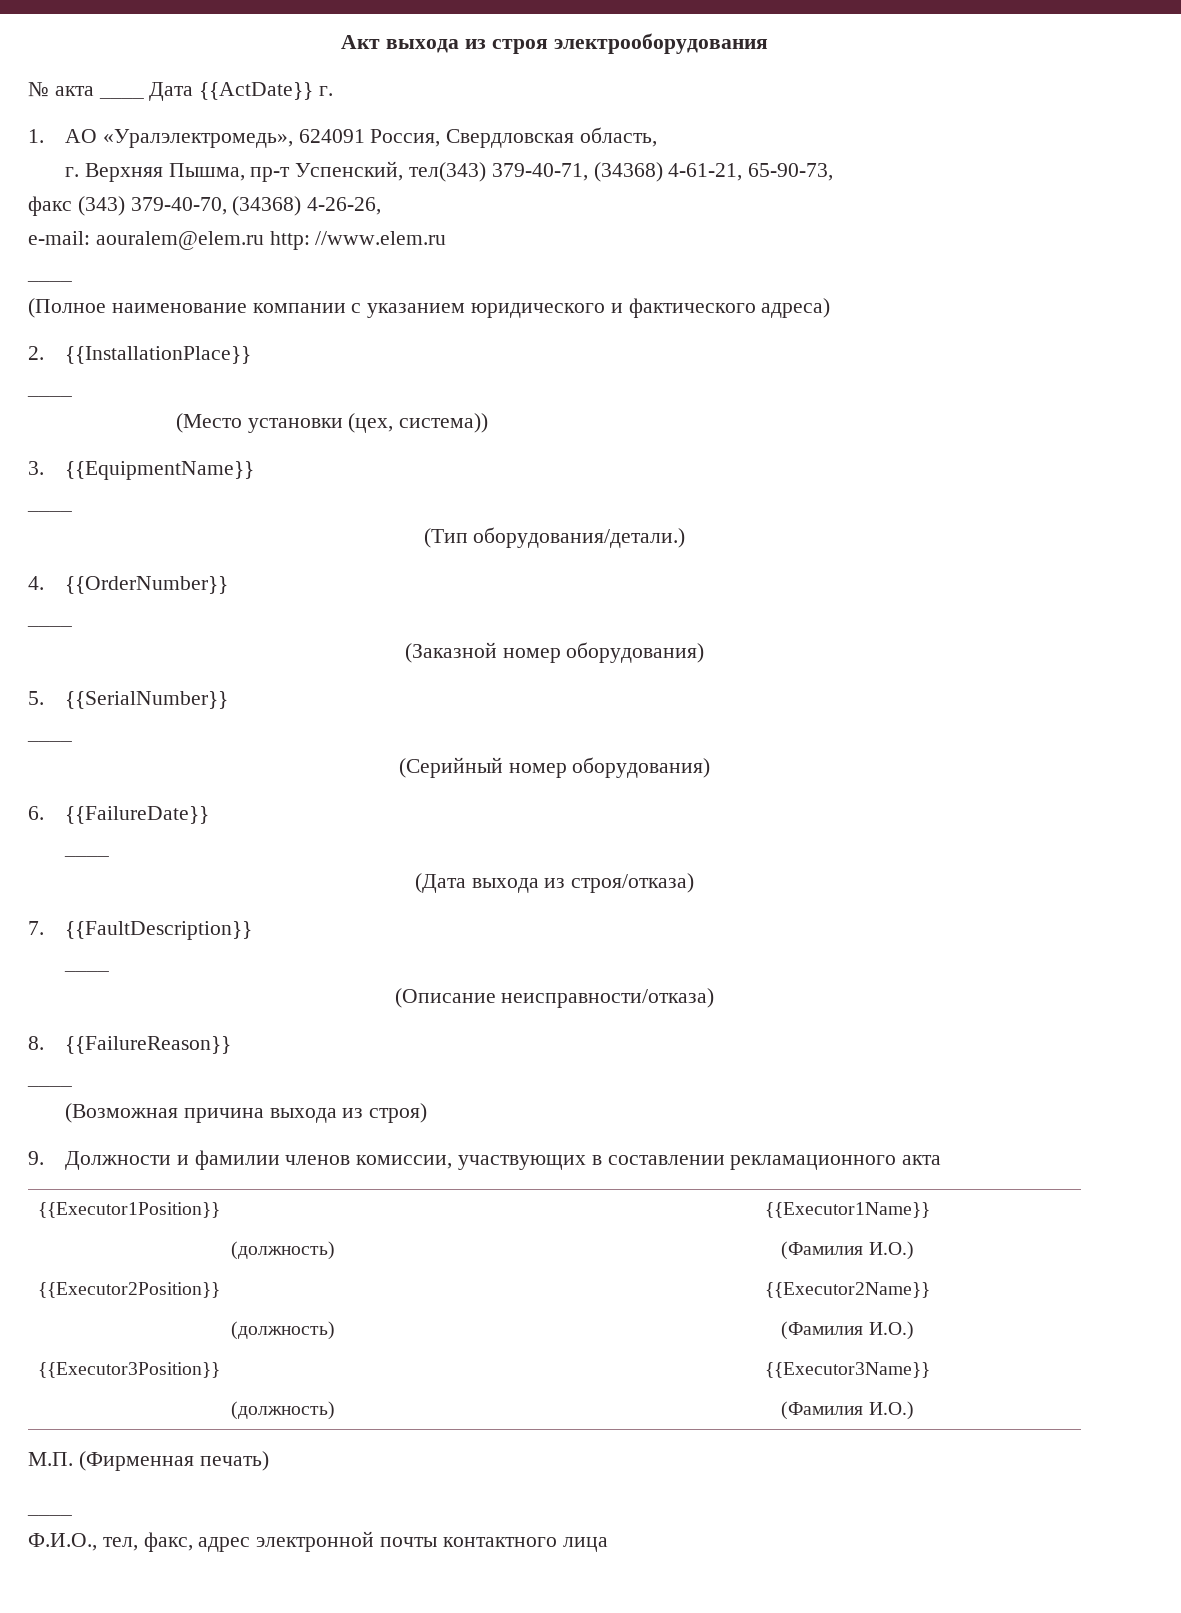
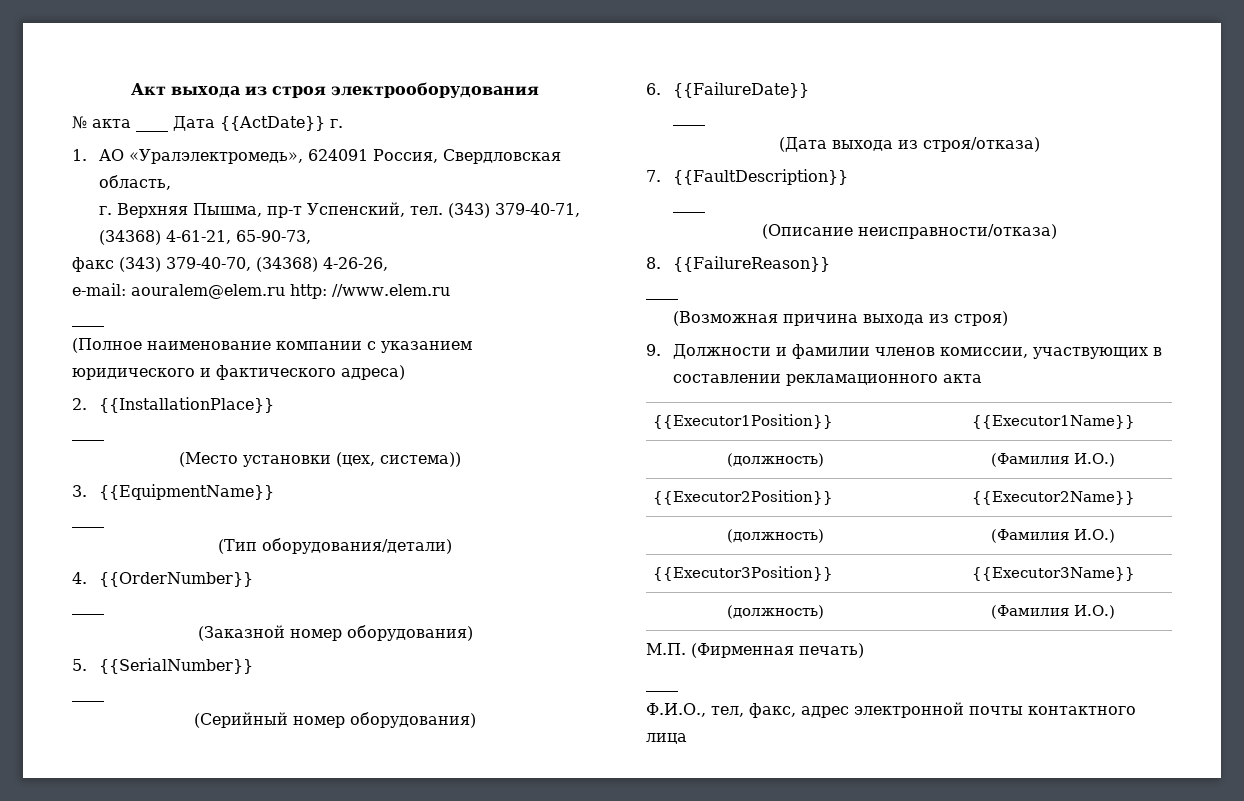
- г. Верхняя Пышма, пр-т Успенский, тел(343) 379-40-71, (34368) 4-61-21, 65-90-73,
+ г. Верхняя Пышма, пр-т Успенский, тел. (343) 379-40-71, (34368) 4-61-21, 65-90-73,
- (Тип оборудования/детали.)
+ (Тип оборудования/детали)

